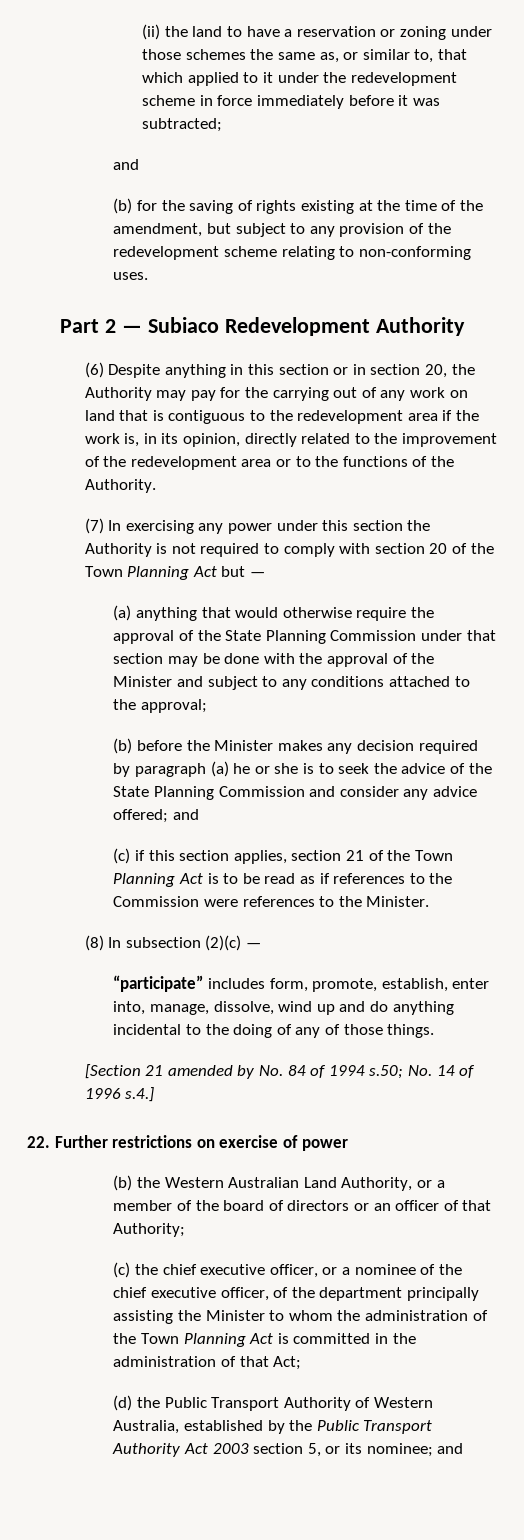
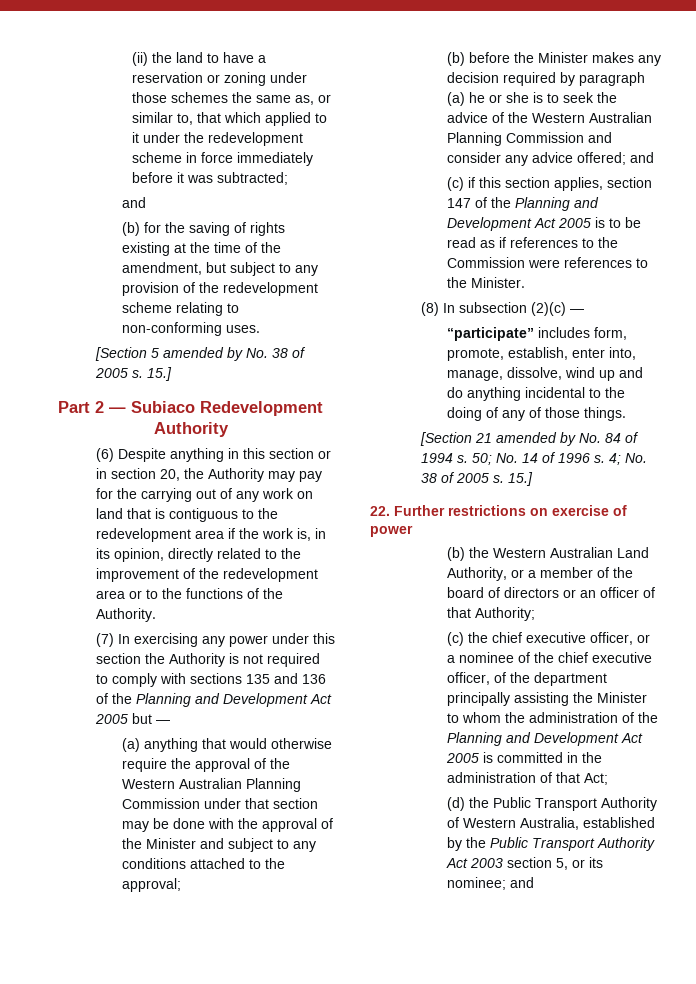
+ [Section 5 amended by No. 38 of 2005 s. 15.]
- (7) In exercising any power under this section the Authority is not required to comply with section 20 of the Town Planning Act but —
+ (7) In exercising any power under this section the Authority is not required to comply with sections 135 and 136 of the Planning and Development Act 2005 but —
- (a) anything that would otherwise require the approval of the State Planning Commission under that section may be done with the approval of the Minister and subject to any conditions attached to the approval;
+ (a) anything that would otherwise require the approval of the Western Australian Planning Commission under that section may be done with the approval of the Minister and subject to any conditions attached to the approval;
- (b) before the Minister makes any decision required by paragraph (a) he or she is to seek the advice of the State Planning Commission and consider any advice offered; and
+ (b) before the Minister makes any decision required by paragraph (a) he or she is to seek the advice of the Western Australian Planning Commission and consider any advice offered; and
- (c) if this section applies, section 21 of the Town Planning Act is to be read as if references to the Commission were references to the Minister.
+ (c) if this section applies, section 147 of the Planning and Development Act 2005 is to be read as if references to the Commission were references to the Minister.
- [Section 21 amended by No. 84 of 1994 s.50; No. 14 of 1996 s.4.]
+ [Section 21 amended by No. 84 of 1994 s. 50; No. 14 of 1996 s. 4; No. 38 of 2005 s. 15.]
- (c) the chief executive officer, or a nominee of the chief executive officer, of the department principally assisting the Minister to whom the administration of the Town Planning Act is committed in the administration of that Act;
+ (c) the chief executive officer, or a nominee of the chief executive officer, of the department principally assisting the Minister to whom the administration of the Planning and Development Act 2005 is committed in the administration of that Act;

